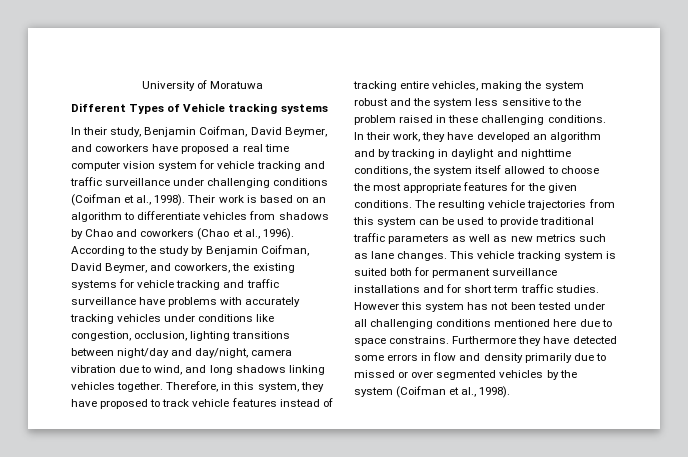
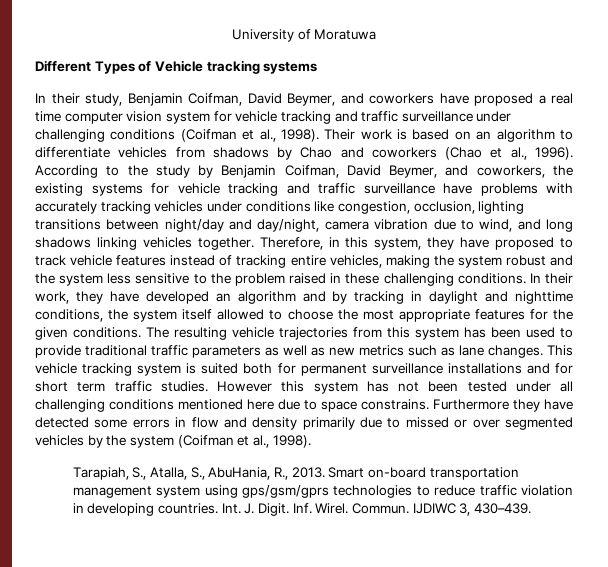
- The resulting vehicle trajectories from this system can be used to provide traditional traffic parameters as well as new metrics such as lane changes.
+ The resulting vehicle trajectories from this system has been used to provide traditional traffic parameters as well as new metrics such as lane changes.
+ Tarapiah, S., Atalla, S., AbuHania, R., 2013. Smart on-board transportation management system using gps/gsm/gprs technologies to reduce traffic violation in developing countries. Int. J. Digit. Inf. Wirel. Commun. IJDIWC 3, 430–439.

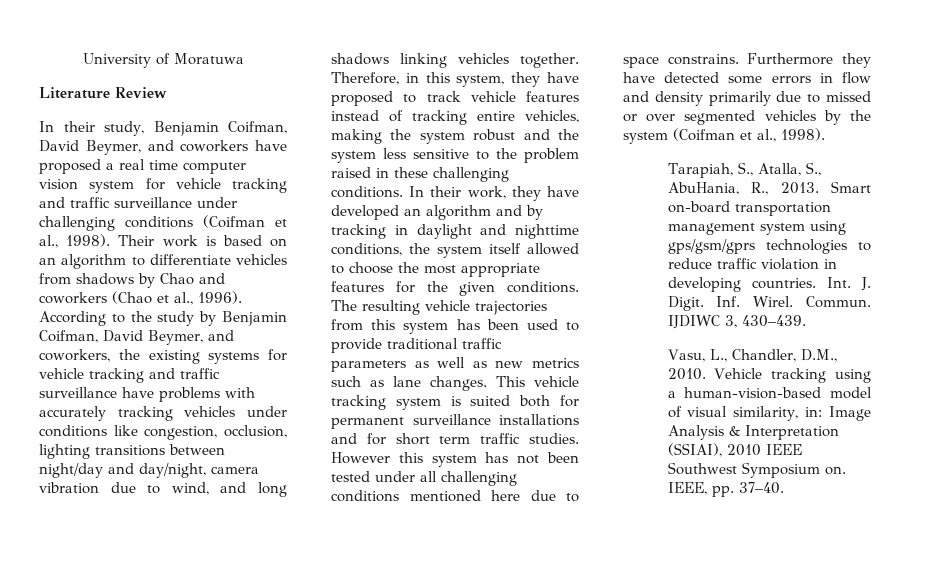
- Different Types of Vehicle tracking systems
+ Literature Review
+ Vasu, L., Chandler, D.M., 2010. Vehicle tracking using a human-vision-based model of visual similarity, in: Image Analysis & Interpretation (SSIAI), 2010 IEEE Southwest Symposium on. IEEE, pp. 37–40.

